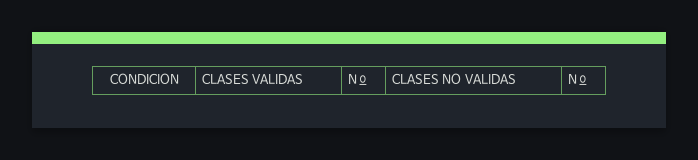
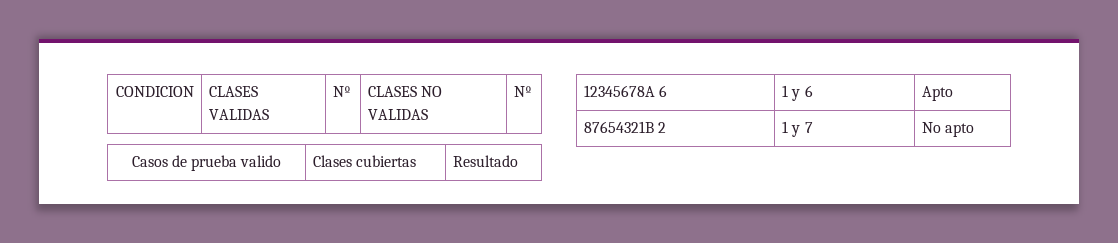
+ Casos de prueba valido | Clases cubiertas | Resultado
+ 12345678A 6 | 1 y 6 | Apto
+ 87654321B 2 | 1 y 7 | No apto

